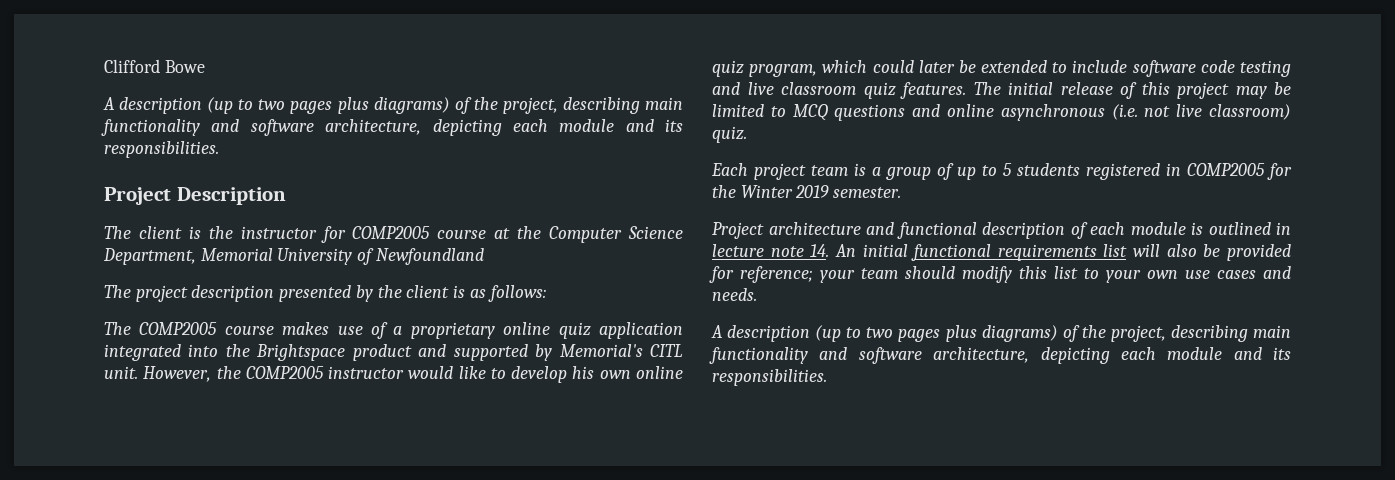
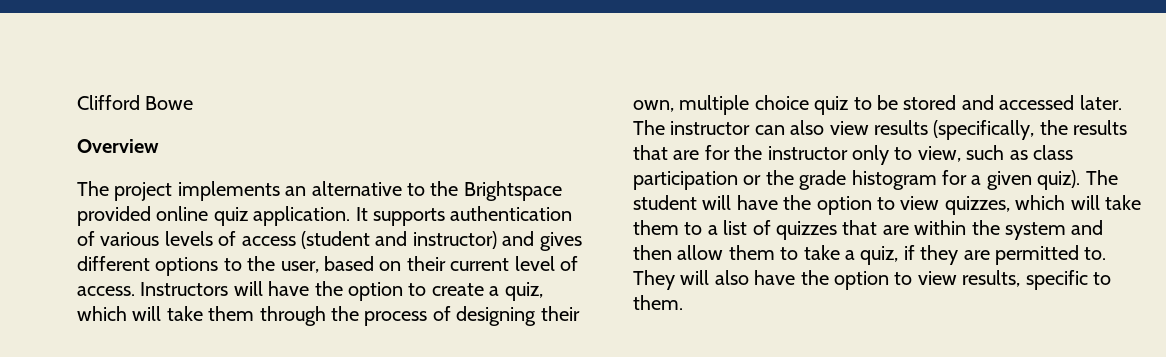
  Clifford Bowe
- A description (up to two pages plus diagrams) of the project, describing main functionality and software architecture, depicting each module and its responsibilities.
- Project Description
- The client is the instructor for COMP2005 course at the Computer Science Department, Memorial University of Newfoundland
- The project description presented by the client is as follows:
- The COMP2005 course makes use of a proprietary online quiz application integrated into the Brightspace product and supported by Memorial's CITL unit. However, the COMP2005 instructor would like to develop his own online quiz program, which could later be extended to include software code testing and live classroom quiz features. The initial release of this project may be limited to MCQ questions and online asynchronous (i.e. not live classroom) quiz.
- Each project team is a group of up to 5 students registered in COMP2005 for the Winter 2019 semester.
- Project architecture and functional description of each module is outlined in lecture note 14. An initial functional requirements list will also be provided for reference; your team should modify this list to your own use cases and needs.
- A description (up to two pages plus diagrams) of the project, describing main functionality and software architecture, depicting each module and its responsibilities.
+ Overview
+ The project implements an alternative to the Brightspace provided online quiz application. It supports authentication of various levels of access (student and instructor) and gives different options to the user, based on their current level of access. Instructors will have the option to create a quiz, which will take them through the process of designing their own, multiple choice quiz to be stored and accessed later. The instructor can also view results (specifically, the results that are for the instructor only to view, such as class participation or the grade histogram for a given quiz). The student will have the option to view quizzes, which will take them to a list of quizzes that are within the system and then allow them to take a quiz, if they are permitted to. They will also have the option to view results, specific to them.

